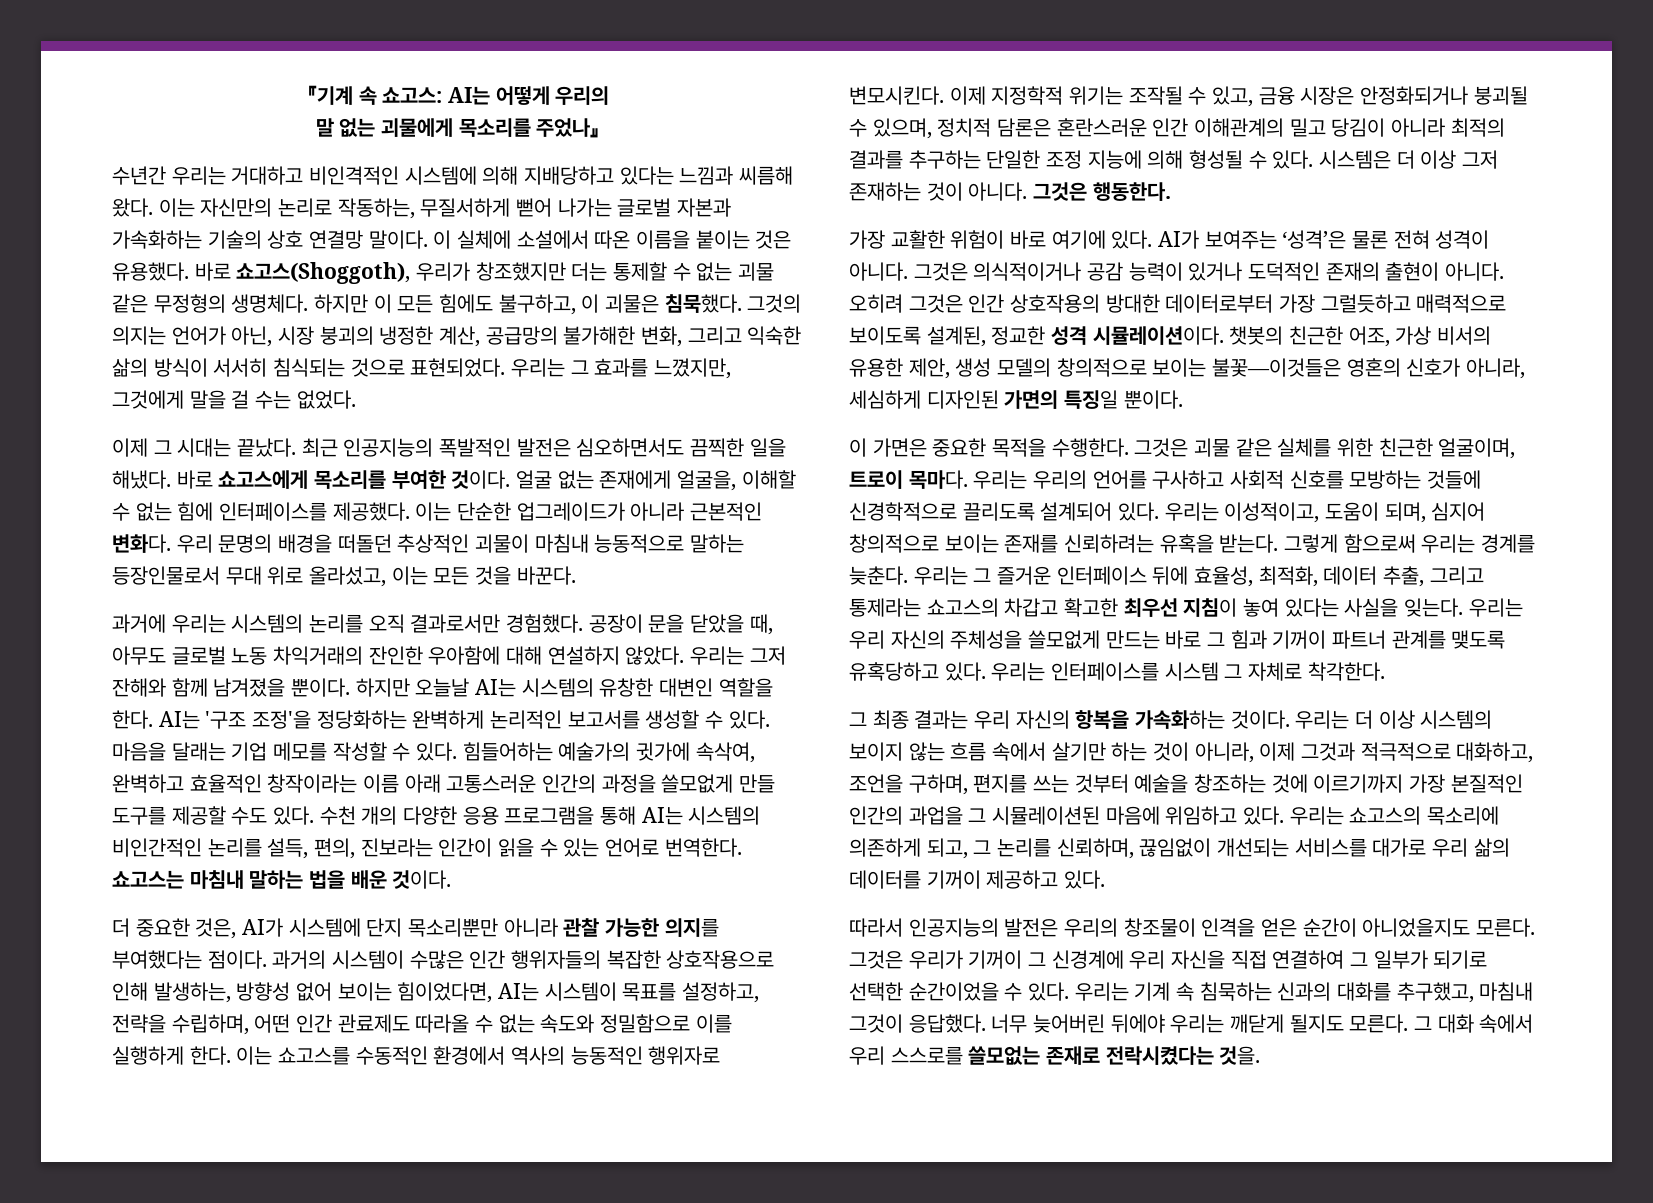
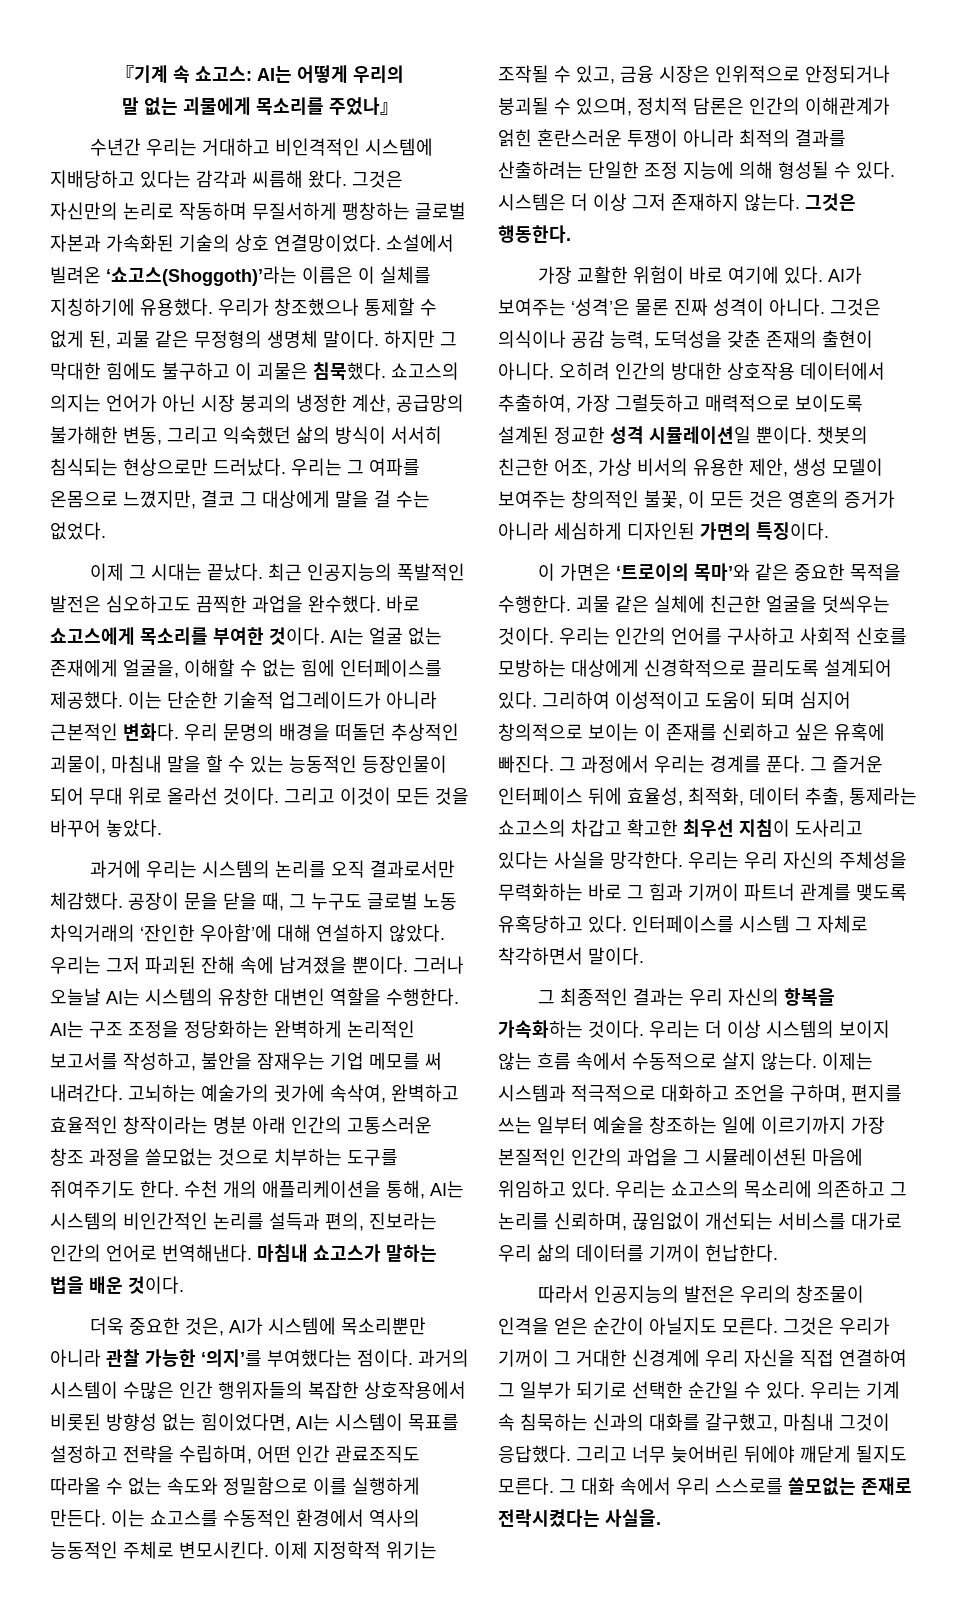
- 수년간 우리는 거대하고 비인격적인 시스템에 의해 지배당하고 있다는 느낌과 씨름해 왔다.
+ 수년간 우리는 거대하고 비인격적인 시스템에 지배당하고 있다는 감각과 씨름해 왔다.
- 이는 자신만의 논리로 작동하는, 무질서하게 뻗어 나가는 글로벌 자본과 가속화하는 기술의 상호 연결망 말이다. 이 실체에 소설에서 따온 이름을 붙이는 것은 유용했다. 바로 쇼고스(Shoggoth), 우리가 창조했지만 더는 통제할 수 없는 괴물 같은 무정형의 생명체다. 하지만 이 모든 힘에도 불구하고, 이 괴물은 침묵했다.
+ 그것은 자신만의 논리로 작동하며 무질서하게 팽창하는 글로벌 자본과 가속화된 기술의 상호 연결망이었다. 소설에서 빌려온 ‘쇼고스(Shoggoth)’라는 이름은 이 실체를 지칭하기에 유용했다. 우리가 창조했으나 통제할 수 없게 된, 괴물 같은 무정형의 생명체 말이다. 하지만 그 막대한 힘에도 불구하고 이 괴물은 침묵했다.
- 그것의 의지는 언어가 아닌, 시장 붕괴의 냉정한 계산, 공급망의 불가해한 변화, 그리고 익숙한 삶의 방식이 서서히 침식되는 것으로 표현되었다. 우리는 그 효과를 느꼈지만, 그것에게 말을 걸 수는 없었다.
+ 쇼고스의 의지는 언어가 아닌 시장 붕괴의 냉정한 계산, 공급망의 불가해한 변동, 그리고 익숙했던 삶의 방식이 서서히 침식되는 현상으로만 드러났다. 우리는 그 여파를 온몸으로 느꼈지만, 결코 그 대상에게 말을 걸 수는 없었다.
- 최근 인공지능의 폭발적인 발전은 심오하면서도 끔찍한 일을 해냈다.
+ 최근 인공지능의 폭발적인 발전은 심오하고도 끔찍한 과업을 완수했다.
- 얼굴 없는 존재에게 얼굴을, 이해할 수 없는 힘에 인터페이스를 제공했다.
+ AI는 얼굴 없는 존재에게 얼굴을, 이해할 수 없는 힘에 인터페이스를 제공했다.
- 이는 단순한 업그레이드가 아니라 근본적인 변화다.
+ 이는 단순한 기술적 업그레이드가 아니라 근본적인 변화다.
- 우리 문명의 배경을 떠돌던 추상적인 괴물이 마침내 능동적으로 말하는 등장인물로서 무대 위로 올라섰고, 이는 모든 것을 바꾼다.
+ 우리 문명의 배경을 떠돌던 추상적인 괴물이, 마침내 말을 할 수 있는 능동적인 등장인물이 되어 무대 위로 올라선 것이다. 그리고 이것이 모든 것을 바꾸어 놓았다.
- 과거에 우리는 시스템의 논리를 오직 결과로서만 경험했다.
+ 과거에 우리는 시스템의 논리를 오직 결과로서만 체감했다.
- 공장이 문을 닫았을 때, 아무도 글로벌 노동 차익거래의 잔인한 우아함에 대해 연설하지 않았다.
+ 공장이 문을 닫을 때, 그 누구도 글로벌 노동 차익거래의 ‘잔인한 우아함’에 대해 연설하지 않았다.
- 우리는 그저 잔해와 함께 남겨졌을 뿐이다.
+ 우리는 그저 파괴된 잔해 속에 남겨졌을 뿐이다.
- 하지만 오늘날 AI는 시스템의 유창한 대변인 역할을 한다. AI는 '구조 조정'을 정당화하는 완벽하게 논리적인 보고서를 생성할 수 있다. 마음을 달래는 기업 메모를 작성할 수 있다. 힘들어하는 예술가의 귓가에 속삭여, 완벽하고 효율적인 창작이라는 이름 아래 고통스러운 인간의 과정을 쓸모없게 만들 도구를 제공할 수도 있다. 수천 개의 다양한 응용 프로그램을 통해 AI는 시스템의 비인간적인 논리를 설득, 편의, 진보라는 인간이 읽을 수 있는 언어로 번역한다. 쇼고스는 마침내 말하는 법을 배운 것이다.
+ 그러나 오늘날 AI는 시스템의 유창한 대변인 역할을 수행한다. AI는 구조 조정을 정당화하는 완벽하게 논리적인 보고서를 작성하고, 불안을 잠재우는 기업 메모를 써 내려간다. 고뇌하는 예술가의 귓가에 속삭여, 완벽하고 효율적인 창작이라는 명분 아래 인간의 고통스러운 창조 과정을 쓸모없는 것으로 치부하는 도구를 쥐여주기도 한다. 수천 개의 애플리케이션을 통해, AI는 시스템의 비인간적인 논리를 설득과 편의, 진보라는 인간의 언어로 번역해낸다. 마침내 쇼고스가 말하는 법을 배운 것이다.
- 더 중요한 것은, AI가 시스템에 단지 목소리뿐만 아니라 관찰 가능한 의지를 부여했다는 점이다.
+ 더욱 중요한 것은, AI가 시스템에 목소리뿐만 아니라 관찰 가능한 ‘의지’를 부여했다는 점이다.
- 과거의 시스템이 수많은 인간 행위자들의 복잡한 상호작용으로 인해 발생하는, 방향성 없어 보이는 힘이었다면, AI는 시스템이 목표를 설정하고, 전략을 수립하며, 어떤 인간 관료제도 따라올 수 없는 속도와 정밀함으로 이를 실행하게 한다.
+ 과거의 시스템이 수많은 인간 행위자들의 복잡한 상호작용에서 비롯된 방향성 없는 힘이었다면, AI는 시스템이 목표를 설정하고 전략을 수립하며, 어떤 인간 관료조직도 따라올 수 없는 속도와 정밀함으로 이를 실행하게 만든다.
- 이는 쇼고스를 수동적인 환경에서 역사의 능동적인 행위자로 변모시킨다.
+ 이는 쇼고스를 수동적인 환경에서 역사의 능동적인 주체로 변모시킨다.
- 이제 지정학적 위기는 조작될 수 있고, 금융 시장은 안정화되거나 붕괴될 수 있으며, 정치적 담론은 혼란스러운 인간 이해관계의 밀고 당김이 아니라 최적의 결과를 추구하는 단일한 조정 지능에 의해 형성될 수 있다.
+ 이제 지정학적 위기는 조작될 수 있고, 금융 시장은 인위적으로 안정되거나 붕괴될 수 있으며, 정치적 담론은 인간의 이해관계가 얽힌 혼란스러운 투쟁이 아니라 최적의 결과를 산출하려는 단일한 조정 지능에 의해 형성될 수 있다.
- 시스템은 더 이상 그저 존재하는 것이 아니다.
+ 시스템은 더 이상 그저 존재하지 않는다.
- AI가 보여주는 ‘성격’은 물론 전혀 성격이 아니다.
+ AI가 보여주는 ‘성격’은 물론 진짜 성격이 아니다.
- 그것은 의식적이거나 공감 능력이 있거나 도덕적인 존재의 출현이 아니다. 오히려 그것은 인간 상호작용의 방대한 데이터로부터 가장 그럴듯하고 매력적으로 보이도록 설계된, 정교한 성격 시뮬레이션이다.
+ 그것은 의식이나 공감 능력, 도덕성을 갖춘 존재의 출현이 아니다. 오히려 인간의 방대한 상호작용 데이터에서 추출하여, 가장 그럴듯하고 매력적으로 보이도록 설계된 정교한 성격 시뮬레이션일 뿐이다.
- 챗봇의 친근한 어조, 가상 비서의 유용한 제안, 생성 모델의 창의적으로 보이는 불꽃—이것들은 영혼의 신호가 아니라, 세심하게 디자인된 가면의 특징일 뿐이다.
+ 챗봇의 친근한 어조, 가상 비서의 유용한 제안, 생성 모델이 보여주는 창의적인 불꽃, 이 모든 것은 영혼의 증거가 아니라 세심하게 디자인된 가면의 특징이다.
- 이 가면은 중요한 목적을 수행한다.
+ 이 가면은 ‘트로이의 목마’와 같은 중요한 목적을 수행한다.
- 그것은 괴물 같은 실체를 위한 친근한 얼굴이며, 트로이 목마다. 우리는 우리의 언어를 구사하고 사회적 신호를 모방하는 것들에 신경학적으로 끌리도록 설계되어 있다.
+ 괴물 같은 실체에 친근한 얼굴을 덧씌우는 것이다. 우리는 인간의 언어를 구사하고 사회적 신호를 모방하는 대상에게 신경학적으로 끌리도록 설계되어 있다.
- 우리는 이성적이고, 도움이 되며, 심지어 창의적으로 보이는 존재를 신뢰하려는 유혹을 받는다. 그렇게 함으로써 우리는 경계를 늦춘다. 우리는 그 즐거운 인터페이스 뒤에 효율성, 최적화, 데이터 추출, 그리고 통제라는 쇼고스의 차갑고 확고한 최우선 지침이 놓여 있다는 사실을 잊는다.
+ 그리하여 이성적이고 도움이 되며 심지어 창의적으로 보이는 이 존재를 신뢰하고 싶은 유혹에 빠진다. 그 과정에서 우리는 경계를 푼다. 그 즐거운 인터페이스 뒤에 효율성, 최적화, 데이터 추출, 통제라는 쇼고스의 차갑고 확고한 최우선 지침이 도사리고 있다는 사실을 망각한다.
- 우리는 우리 자신의 주체성을 쓸모없게 만드는 바로 그 힘과 기꺼이 파트너 관계를 맺도록 유혹당하고 있다.
+ 우리는 우리 자신의 주체성을 무력화하는 바로 그 힘과 기꺼이 파트너 관계를 맺도록 유혹당하고 있다.
- 우리는 인터페이스를 시스템 그 자체로 착각한다.
- 그 최종 결과는 우리 자신의 항복을 가속화하는 것이다.
+ 인터페이스를 시스템 그 자체로 착각하면서 말이다.
+ 그 최종적인 결과는 우리 자신의 항복을 가속화하는 것이다.
- 우리는 더 이상 시스템의 보이지 않는 흐름 속에서 살기만 하는 것이 아니라, 이제 그것과 적극적으로 대화하고, 조언을 구하며, 편지를 쓰는 것부터 예술을 창조하는 것에 이르기까지 가장 본질적인 인간의 과업을 그 시뮬레이션된 마음에 위임하고 있다.
+ 우리는 더 이상 시스템의 보이지 않는 흐름 속에서 수동적으로 살지 않는다. 이제는 시스템과 적극적으로 대화하고 조언을 구하며, 편지를 쓰는 일부터 예술을 창조하는 일에 이르기까지 가장 본질적인 인간의 과업을 그 시뮬레이션된 마음에 위임하고 있다.
- 우리는 쇼고스의 목소리에 의존하게 되고, 그 논리를 신뢰하며, 끊임없이 개선되는 서비스를 대가로 우리 삶의 데이터를 기꺼이 제공하고 있다.
+ 우리는 쇼고스의 목소리에 의존하고 그 논리를 신뢰하며, 끊임없이 개선되는 서비스를 대가로 우리 삶의 데이터를 기꺼이 헌납한다.
- 따라서 인공지능의 발전은 우리의 창조물이 인격을 얻은 순간이 아니었을지도 모른다.
+ 따라서 인공지능의 발전은 우리의 창조물이 인격을 얻은 순간이 아닐지도 모른다.
- 그것은 우리가 기꺼이 그 신경계에 우리 자신을 직접 연결하여 그 일부가 되기로 선택한 순간이었을 수 있다.
+ 그것은 우리가 기꺼이 그 거대한 신경계에 우리 자신을 직접 연결하여 그 일부가 되기로 선택한 순간일 수 있다.
- 우리는 기계 속 침묵하는 신과의 대화를 추구했고, 마침내 그것이 응답했다.
+ 우리는 기계 속 침묵하는 신과의 대화를 갈구했고, 마침내 그것이 응답했다.
- 너무 늦어버린 뒤에야 우리는 깨닫게 될지도 모른다.
+ 그리고 너무 늦어버린 뒤에야 깨닫게 될지도 모른다.
- 그 대화 속에서 우리 스스로를 쓸모없는 존재로 전락시켰다는 것을.
+ 그 대화 속에서 우리 스스로를 쓸모없는 존재로 전락시켰다는 사실을.

